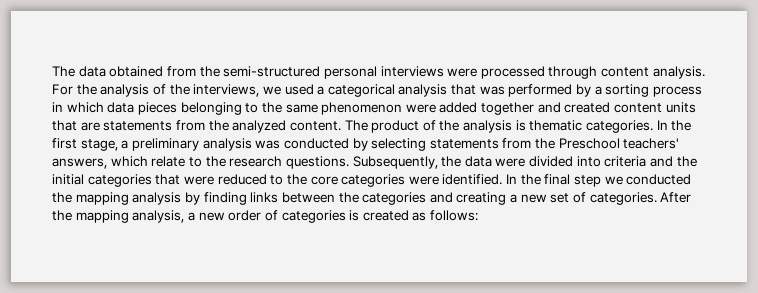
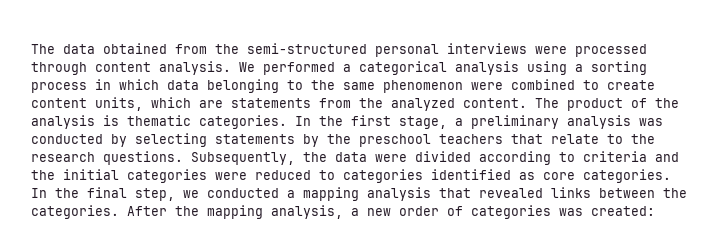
- For the analysis of the interviews, we used a categorical analysis that was performed by a sorting process in which data pieces belonging to the same phenomenon were added together and created content units that are statements from the analyzed content.
+ We performed a categorical analysis using a sorting process in which data belonging to the same phenomenon were combined to create content units, which are statements from the analyzed content.
- In the first stage, a preliminary analysis was conducted by selecting statements from the Preschool teachers' answers, which relate to the research questions.
+ In the first stage, a preliminary analysis was conducted by selecting statements by the preschool teachers that relate to the research questions.
- Subsequently, the data were divided into criteria and the initial categories that were reduced to the core categories were identified.
+ Subsequently, the data were divided according to criteria and the initial categories were reduced to categories identified as core categories.
- In the final step we conducted the mapping analysis by finding links between the categories and creating a new set of categories.
+ In the final step, we conducted a mapping analysis that revealed links between the categories.
- After the mapping analysis, a new order of categories is created as follows:
+ After the mapping analysis, a new order of categories was created:

